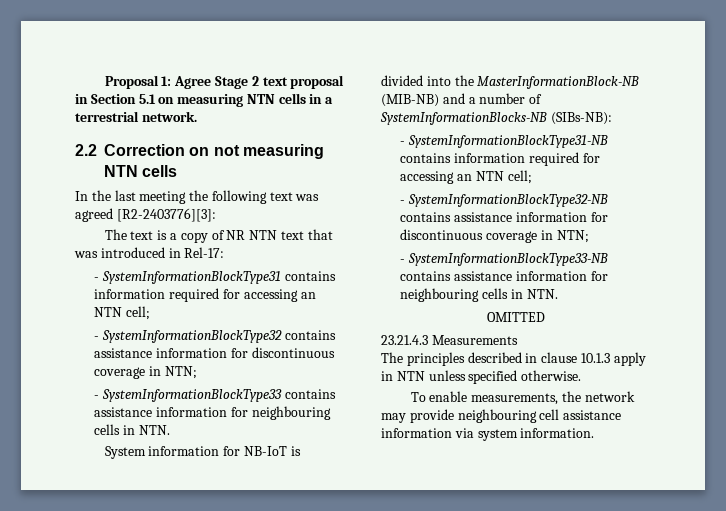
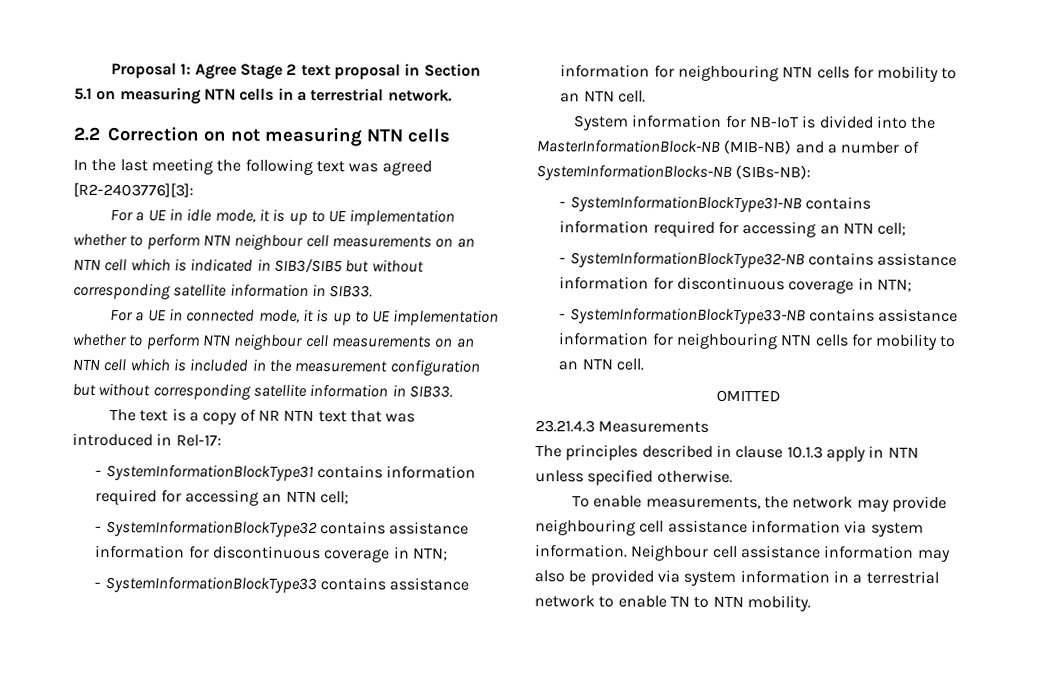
+ For a UE in idle mode, it is up to UE implementation whether to perform NTN neighbour cell measurements on an NTN cell which is indicated in SIB3/SIB5 but without corresponding satellite information in SIB33.
+ For a UE in connected mode, it is up to UE implementation whether to perform NTN neighbour cell measurements on an NTN cell which is included in the measurement configuration but without corresponding satellite information in SIB33.
- - SystemInformationBlockType33 contains assistance information for neighbouring cells in NTN.
+ - SystemInformationBlockType33 contains assistance information for neighbouring NTN cells for mobility to an NTN cell.
- - SystemInformationBlockType33-NB contains assistance information for neighbouring cells in NTN.
+ - SystemInformationBlockType33-NB contains assistance information for neighbouring NTN cells for mobility to an NTN cell.
+ Neighbour cell assistance information may also be provided via system information in a terrestrial network to enable TN to NTN mobility.

